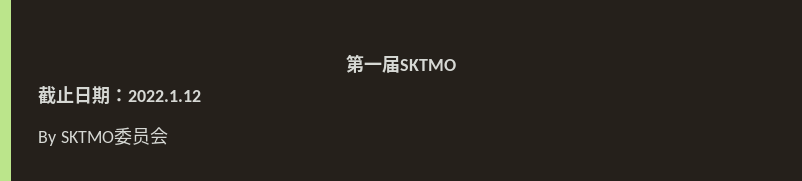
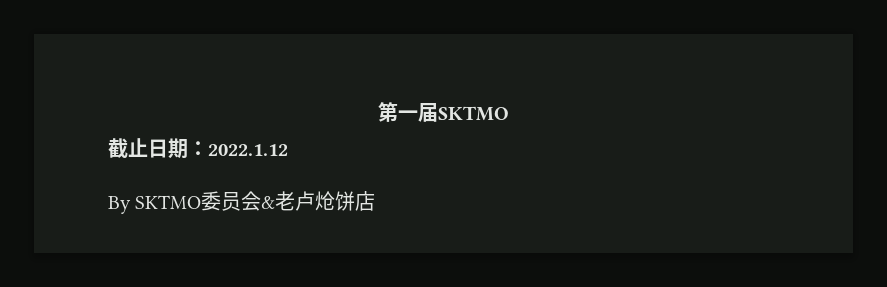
- By SKTMO委员会
+ By SKTMO委员会&老卢炝饼店

